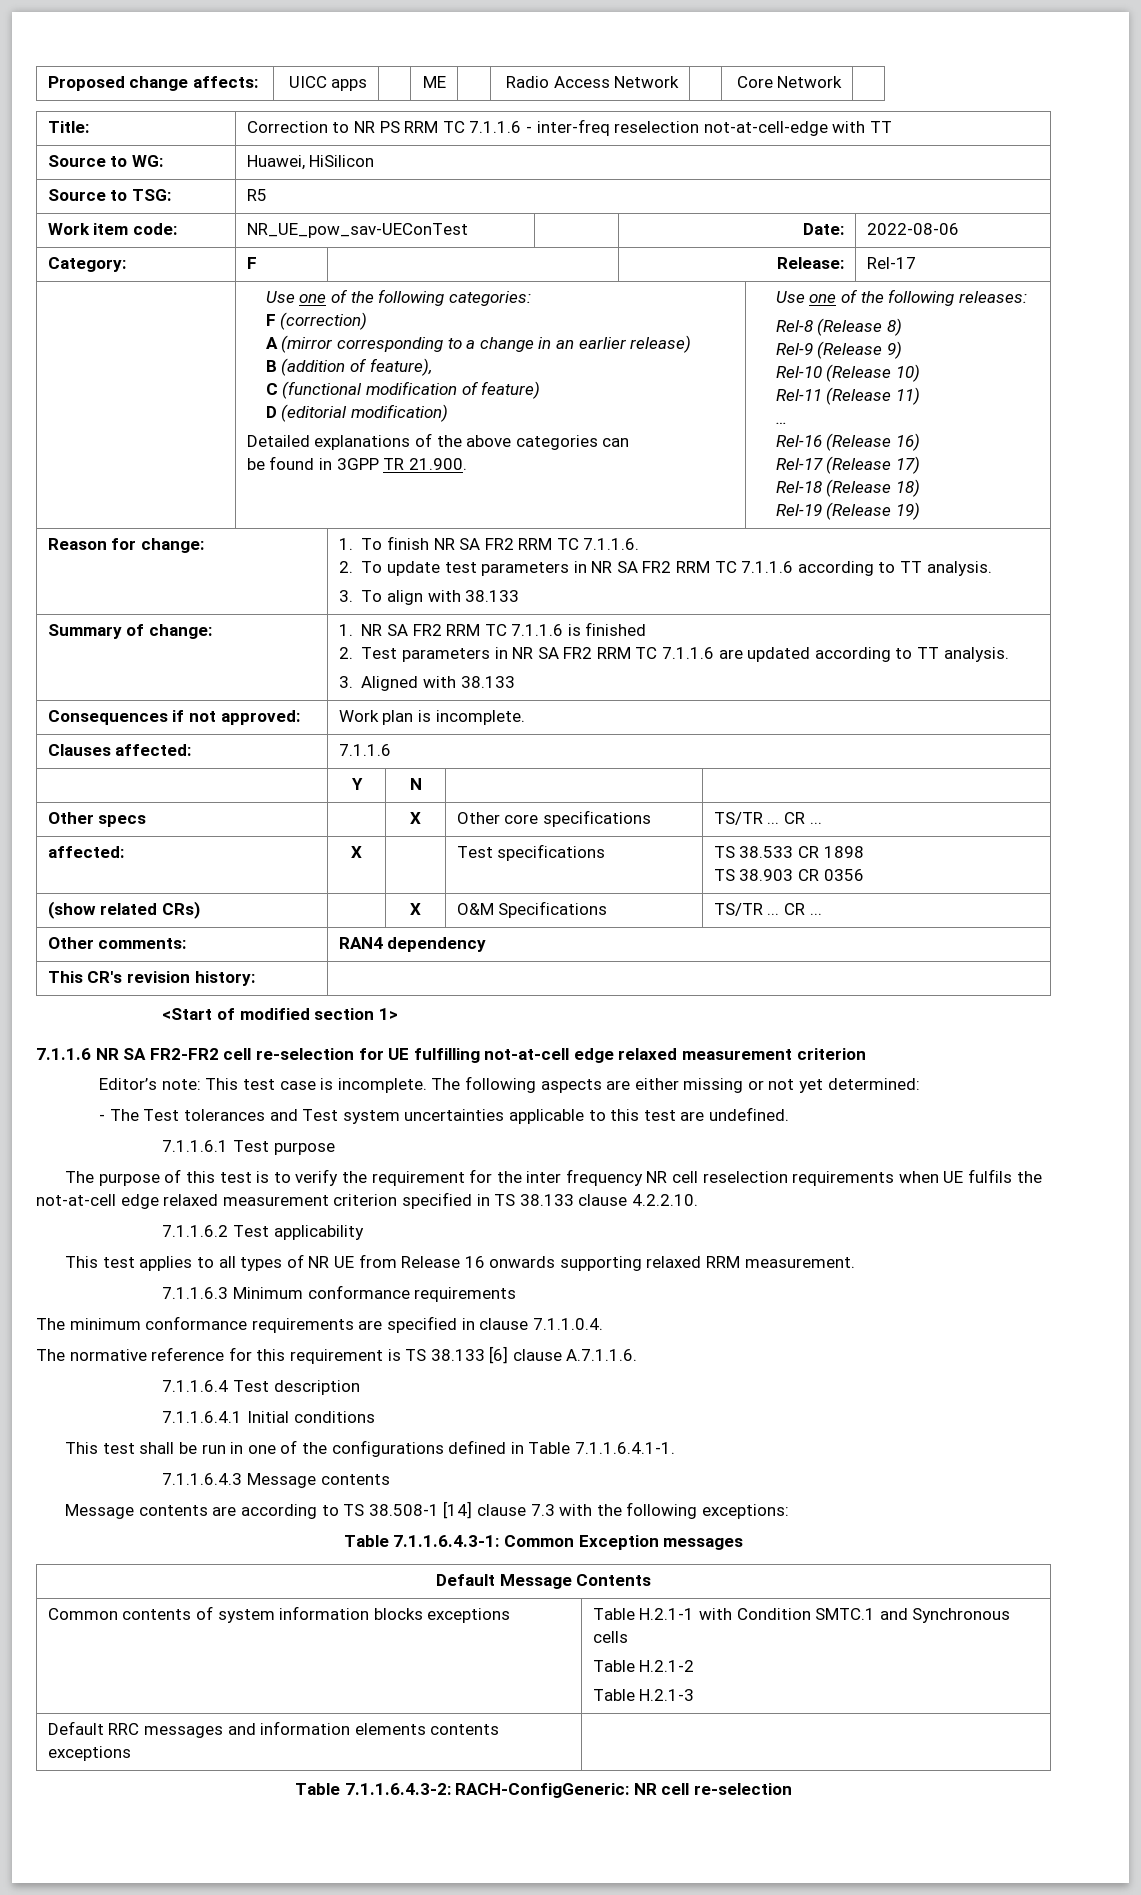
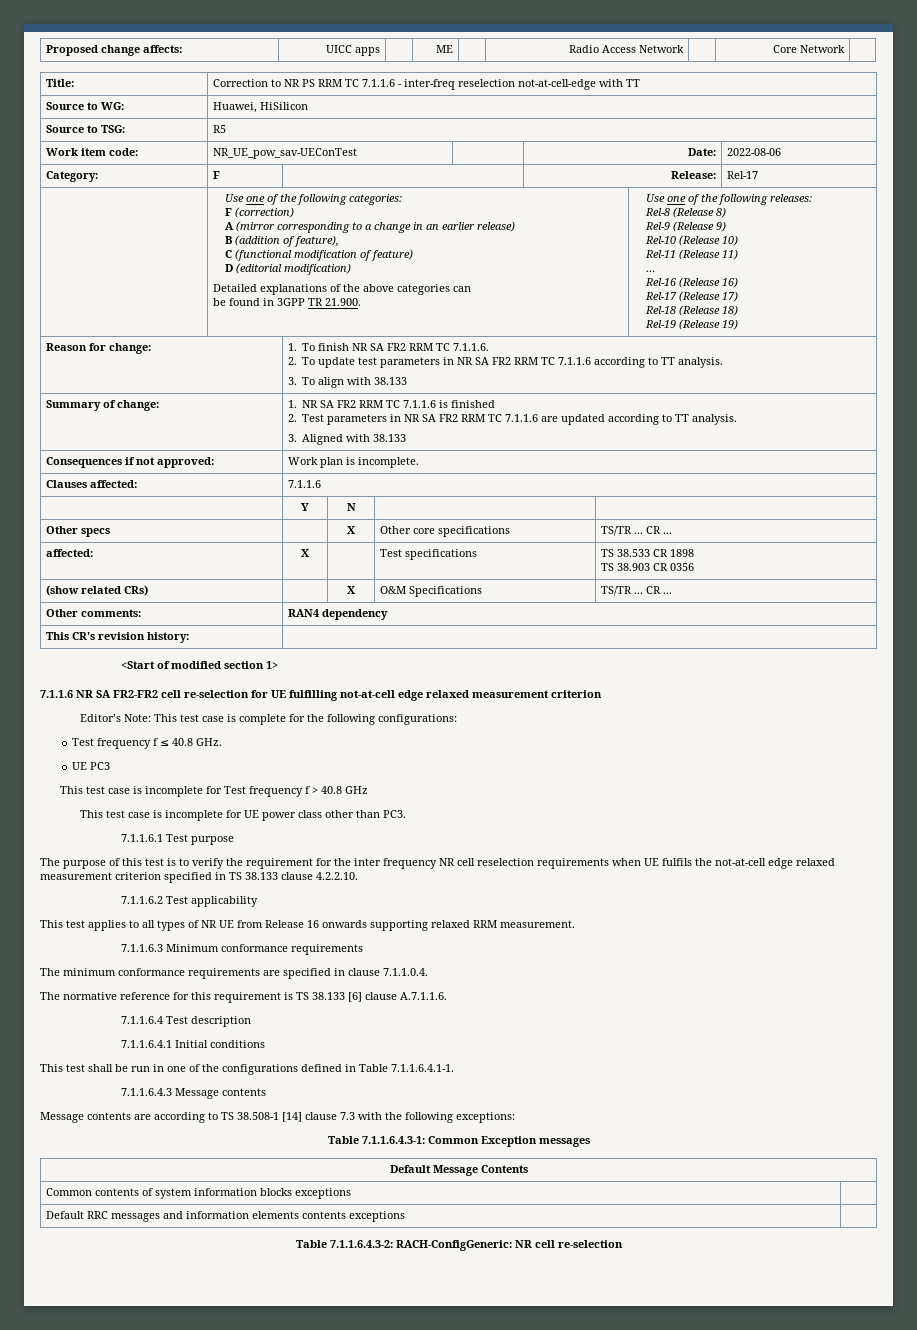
- Editor’s note: This test case is incomplete. The following aspects are either missing or not yet determined:
- - The Test tolerances and Test system uncertainties applicable to this test are undefined.
+ Editor’s Note: This test case is complete for the following configurations:
+ Test frequency f ≤ 40.8 GHz.
+ UE PC3
+ This test case is incomplete for Test frequency f > 40.8 GHz
+ This test case is incomplete for UE power class other than PC3.
- Common contents of system information blocks exceptions | Table H.2.1-1 with Condition SMTC.1 and Synchronous cells
- Table H.2.1-2
- Table H.2.1-3
+ Common contents of system information blocks exceptions |

